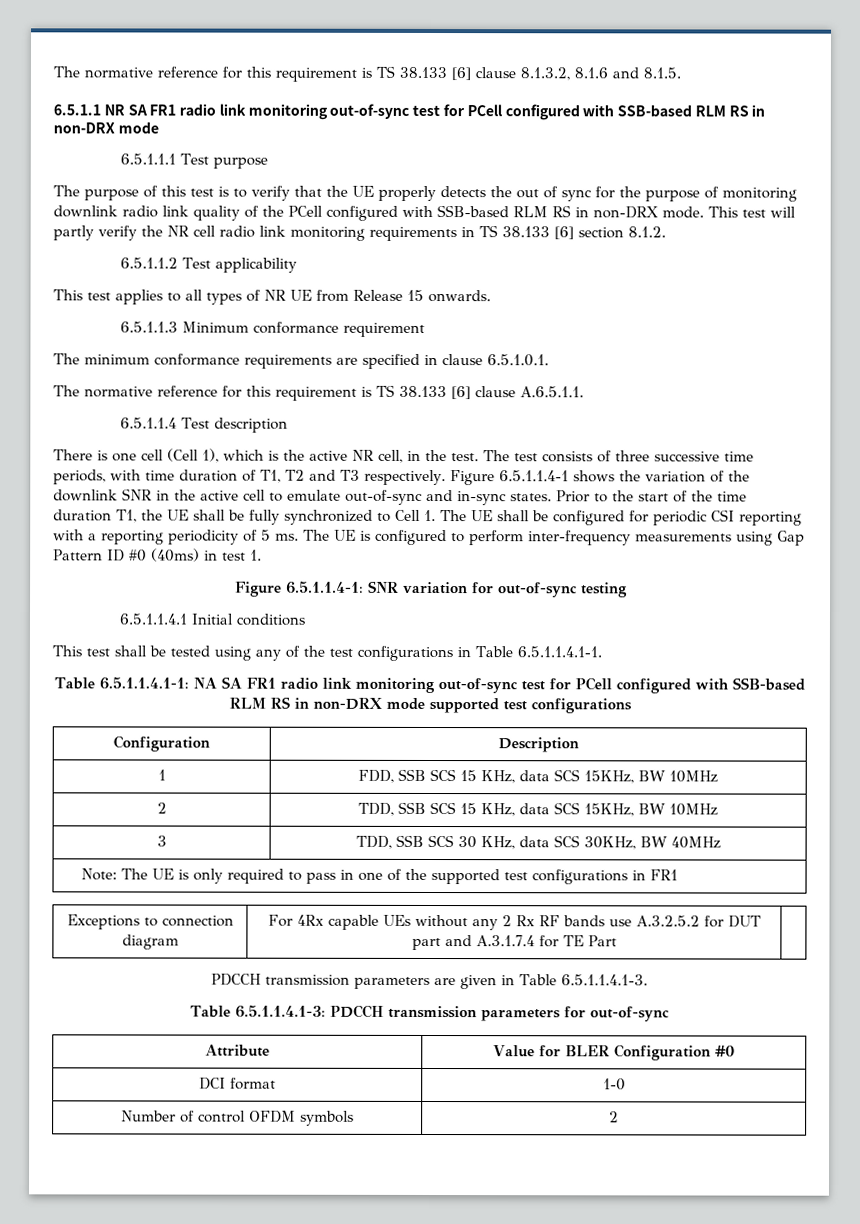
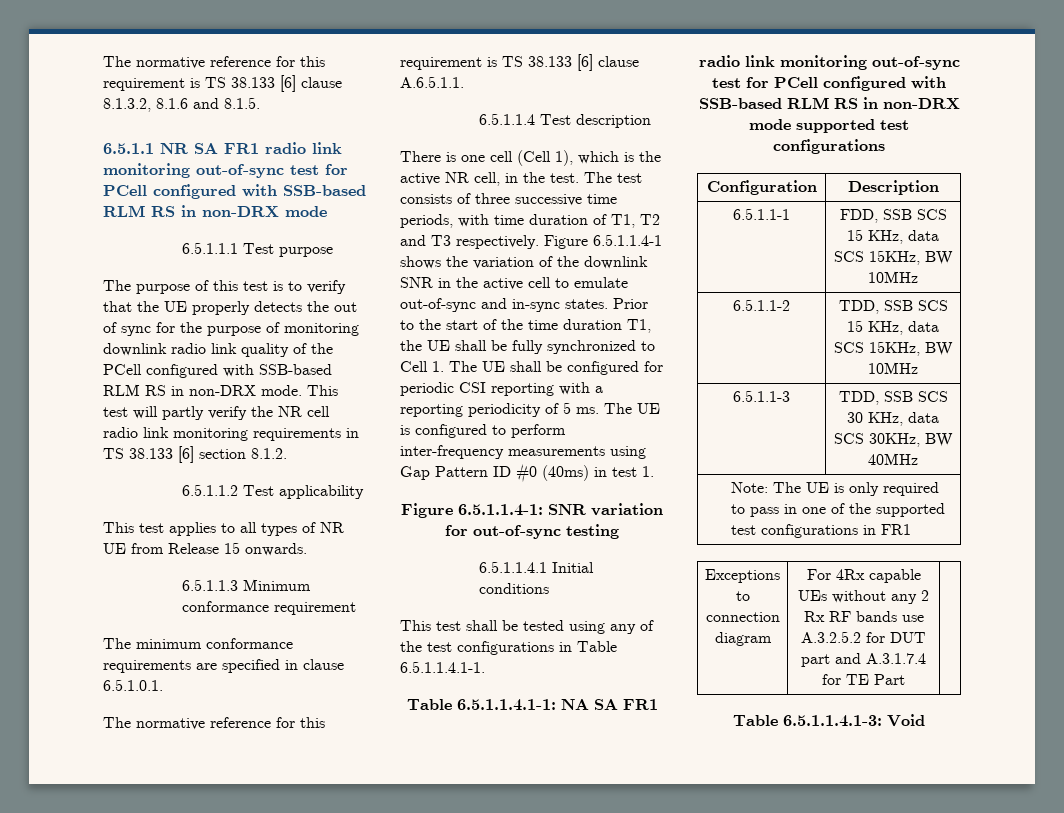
- 1 | FDD, SSB SCS 15 KHz, data SCS 15KHz, BW 10MHz
+ 6.5.1.1-1 | FDD, SSB SCS 15 KHz, data SCS 15KHz, BW 10MHz
- 2 | TDD, SSB SCS 15 KHz, data SCS 15KHz, BW 10MHz
+ 6.5.1.1-2 | TDD, SSB SCS 15 KHz, data SCS 15KHz, BW 10MHz
- 3 | TDD, SSB SCS 30 KHz, data SCS 30KHz, BW 40MHz
+ 6.5.1.1-3 | TDD, SSB SCS 30 KHz, data SCS 30KHz, BW 40MHz
- PDCCH transmission parameters are given in Table 6.5.1.1.4.1-3.
- Table 6.5.1.1.4.1-3: PDCCH transmission parameters for out-of-sync
- Attribute | Value for BLER Configuration #0
- DCI format | 1-0
- Number of control OFDM symbols | 2
+ Table 6.5.1.1.4.1-3: Void

